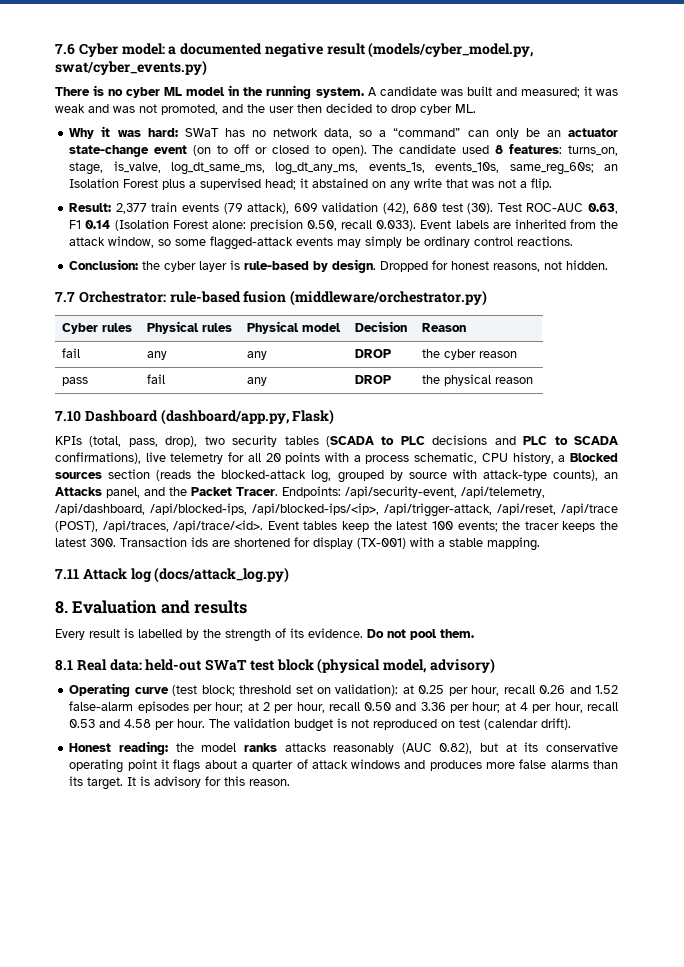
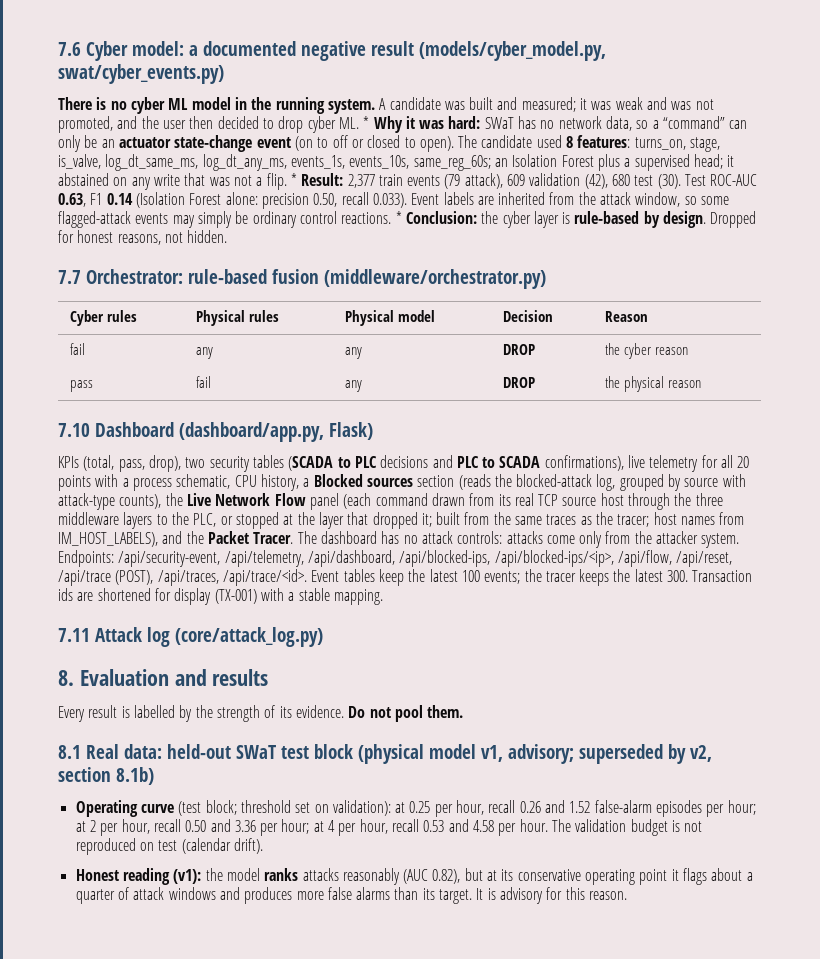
- A candidate was built and measured; it was weak and was not promoted, and the user then decided to drop cyber ML.
- Why it was hard: SWaT has no network data, so a “command” can only be an actuator state-change event (on to off or closed to open).
+ A candidate was built and measured; it was weak and was not promoted, and the user then decided to drop cyber ML. * Why it was hard: SWaT has no network data, so a “command” can only be an actuator state-change event (on to off or closed to open).
- The candidate used 8 features: turns_on, stage, is_valve, log_dt_same_ms, log_dt_any_ms, events_1s, events_10s, same_reg_60s; an Isolation Forest plus a supervised head; it abstained on any write that was not a flip.
- Result: 2,377 train events (79 attack), 609 validation (42), 680 test (30).
+ The candidate used 8 features: turns_on, stage, is_valve, log_dt_same_ms, log_dt_any_ms, events_1s, events_10s, same_reg_60s; an Isolation Forest plus a supervised head; it abstained on any write that was not a flip. * Result: 2,377 train events (79 attack), 609 validation (42), 680 test (30).
- Test ROC-AUC 0.63, F1 0.14 (Isolation Forest alone: precision 0.50, recall 0.033). Event labels are inherited from the attack window, so some flagged-attack events may simply be ordinary control reactions.
- Conclusion: the cyber layer is rule-based by design.
+ Test ROC-AUC 0.63, F1 0.14 (Isolation Forest alone: precision 0.50, recall 0.033). Event labels are inherited from the attack window, so some flagged-attack events may simply be ordinary control reactions. * Conclusion: the cyber layer is rule-based by design.
- KPIs (total, pass, drop), two security tables (SCADA to PLC decisions and PLC to SCADA confirmations), live telemetry for all 20 points with a process schematic, CPU history, a Blocked sources section (reads the blocked-attack log, grouped by source with attack-type counts), an Attacks panel, and the Packet Tracer.
+ KPIs (total, pass, drop), two security tables (SCADA to PLC decisions and PLC to SCADA confirmations), live telemetry for all 20 points with a process schematic, CPU history, a Blocked sources section (reads the blocked-attack log, grouped by source with attack-type counts), the Live Network Flow panel (each command drawn from its real TCP source host through the three middleware layers to the PLC, or stopped at the layer that dropped it; built from the same traces as the tracer; host names from IM_HOST_LABELS), and the Packet Tracer. The dashboard has no attack controls: attacks come only from the attacker system.
- Endpoints: /api/security-event, /api/telemetry, /api/dashboard, /api/blocked-ips, /api/blocked-ips/<ip>, /api/trigger-attack, /api/reset, /api/trace (POST), /api/traces, /api/trace/<id>.
+ Endpoints: /api/security-event, /api/telemetry, /api/dashboard, /api/blocked-ips, /api/blocked-ips/<ip>, /api/flow, /api/reset, /api/trace (POST), /api/traces, /api/trace/<id>.
- 7.11 Attack log (docs/attack_log.py)
+ 7.11 Attack log (core/attack_log.py)
- 8.1 Real data: held-out SWaT test block (physical model, advisory)
+ 8.1 Real data: held-out SWaT test block (physical model v1, advisory; superseded by v2, section 8.1b)
- Honest reading: the model ranks attacks reasonably (AUC 0.82), but at its conservative operating point it flags about a quarter of attack windows and produces more false alarms than its target.
+ Honest reading (v1): the model ranks attacks reasonably (AUC 0.82), but at its conservative operating point it flags about a quarter of attack windows and produces more false alarms than its target.

